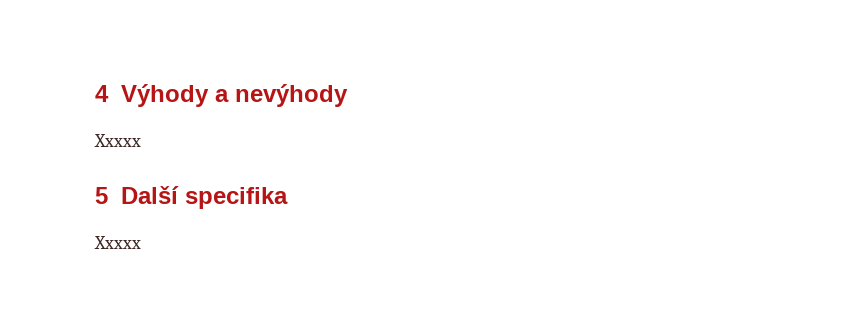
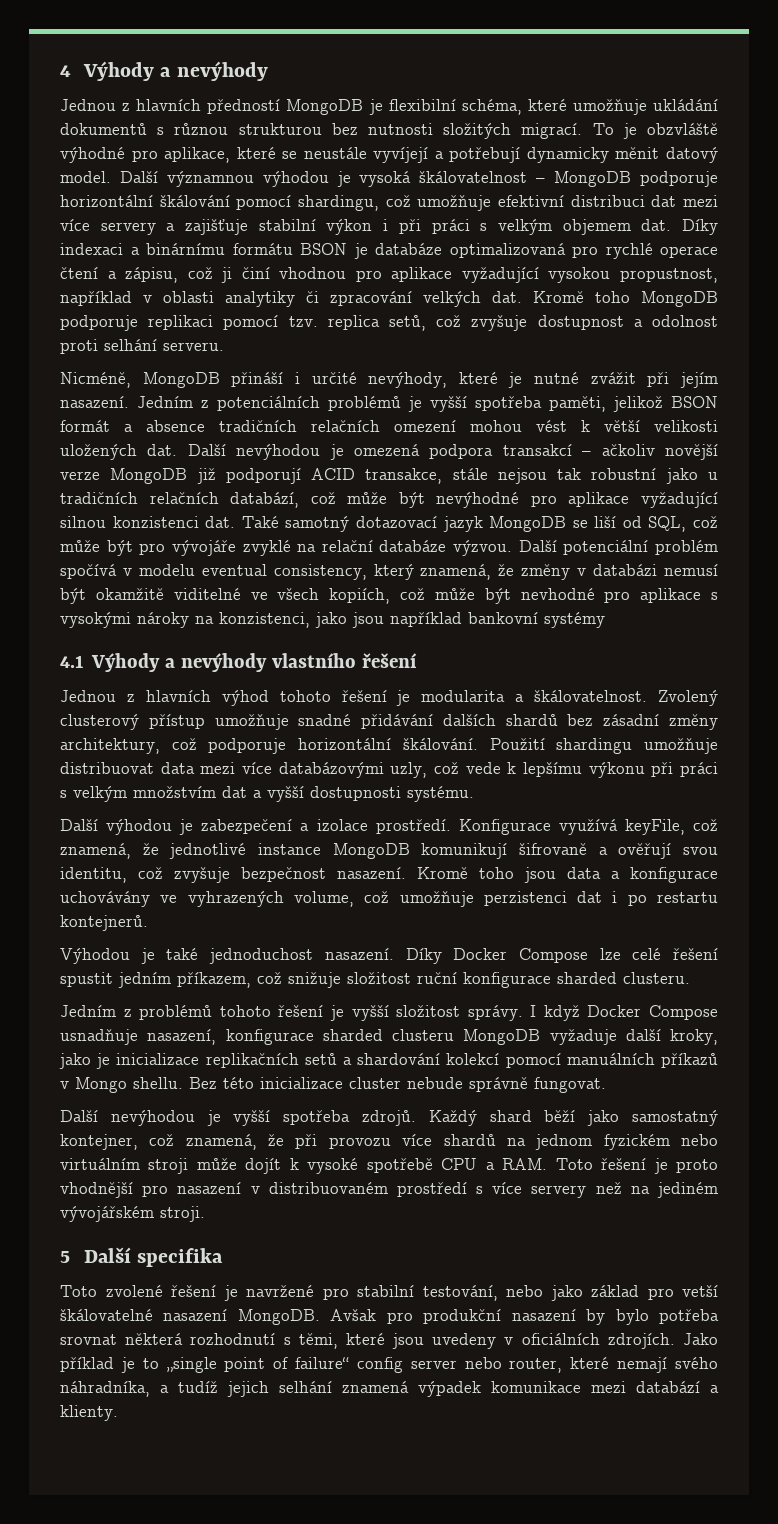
  4 Výhody a nevýhody
- Xxxxx
+ Jednou z hlavních předností MongoDB je flexibilní schéma, které umožňuje ukládání dokumentů s různou strukturou bez nutnosti složitých migrací. To je obzvláště výhodné pro aplikace, které se neustále vyvíjejí a potřebují dynamicky měnit datový model. Další významnou výhodou je vysoká škálovatelnost – MongoDB podporuje horizontální škálování pomocí shardingu, což umožňuje efektivní distribuci dat mezi více servery a zajišťuje stabilní výkon i při práci s velkým objemem dat. Díky indexaci a binárnímu formátu BSON je databáze optimalizovaná pro rychlé operace čtení a zápisu, což ji činí vhodnou pro aplikace vyžadující vysokou propustnost, například v oblasti analytiky či zpracování velkých dat. Kromě toho MongoDB podporuje replikaci pomocí tzv. replica setů, což zvyšuje dostupnost a odolnost proti selhání serveru.
+ Nicméně, MongoDB přináší i určité nevýhody, které je nutné zvážit při jejím nasazení. Jedním z potenciálních problémů je vyšší spotřeba paměti, jelikož BSON formát a absence tradičních relačních omezení mohou vést k větší velikosti uložených dat. Další nevýhodou je omezená podpora transakcí – ačkoliv novější verze MongoDB již podporují ACID transakce, stále nejsou tak robustní jako u tradičních relačních databází, což může být nevýhodné pro aplikace vyžadující silnou konzistenci dat. Také samotný dotazovací jazyk MongoDB se liší od SQL, což může být pro vývojáře zvyklé na relační databáze výzvou. Další potenciální problém spočívá v modelu eventual consistency, který znamená, že změny v databázi nemusí být okamžitě viditelné ve všech kopiích, což může být nevhodné pro aplikace s vysokými nároky na konzistenci, jako jsou například bankovní systémy
+ 4.1 Výhody a nevýhody vlastního řešení
+ Jednou z hlavních výhod tohoto řešení je modularita a škálovatelnost. Zvolený clusterový přístup umožňuje snadné přidávání dalších shardů bez zásadní změny architektury, což podporuje horizontální škálování. Použití shardingu umožňuje distribuovat data mezi více databázovými uzly, což vede k lepšímu výkonu při práci s velkým množstvím dat a vyšší dostupnosti systému.
+ Další výhodou je zabezpečení a izolace prostředí. Konfigurace využívá keyFile, což znamená, že jednotlivé instance MongoDB komunikují šifrovaně a ověřují svou identitu, což zvyšuje bezpečnost nasazení. Kromě toho jsou data a konfigurace uchovávány ve vyhrazených volume, což umožňuje perzistenci dat i po restartu kontejnerů.
+ Výhodou je také jednoduchost nasazení. Díky Docker Compose lze celé řešení spustit jedním příkazem, což snižuje složitost ruční konfigurace sharded clusteru.
+ Jedním z problémů tohoto řešení je vyšší složitost správy. I když Docker Compose usnadňuje nasazení, konfigurace sharded clusteru MongoDB vyžaduje další kroky, jako je inicializace replikačních setů a shardování kolekcí pomocí manuálních příkazů v Mongo shellu. Bez této inicializace cluster nebude správně fungovat.
+ Další nevýhodou je vyšší spotřeba zdrojů. Každý shard běží jako samostatný kontejner, což znamená, že při provozu více shardů na jednom fyzickém nebo virtuálním stroji může dojít k vysoké spotřebě CPU a RAM. Toto řešení je proto vhodnější pro nasazení v distribuovaném prostředí s více servery než na jediném vývojářském stroji.
  5 Další specifika
- Xxxxx
+ Toto zvolené řešení je navržené pro stabilní testování, nebo jako základ pro vetší škálovatelné nasazení MongoDB. Avšak pro produkční nasazení by bylo potřeba srovnat některá rozhodnutí s těmi, které jsou uvedeny v oficiálních zdrojích. Jako příklad je to „single point of failure“ config server nebo router, které nemají svého náhradníka, a tudíž jejich selhání znamená výpadek komunikace mezi databází a klienty.

